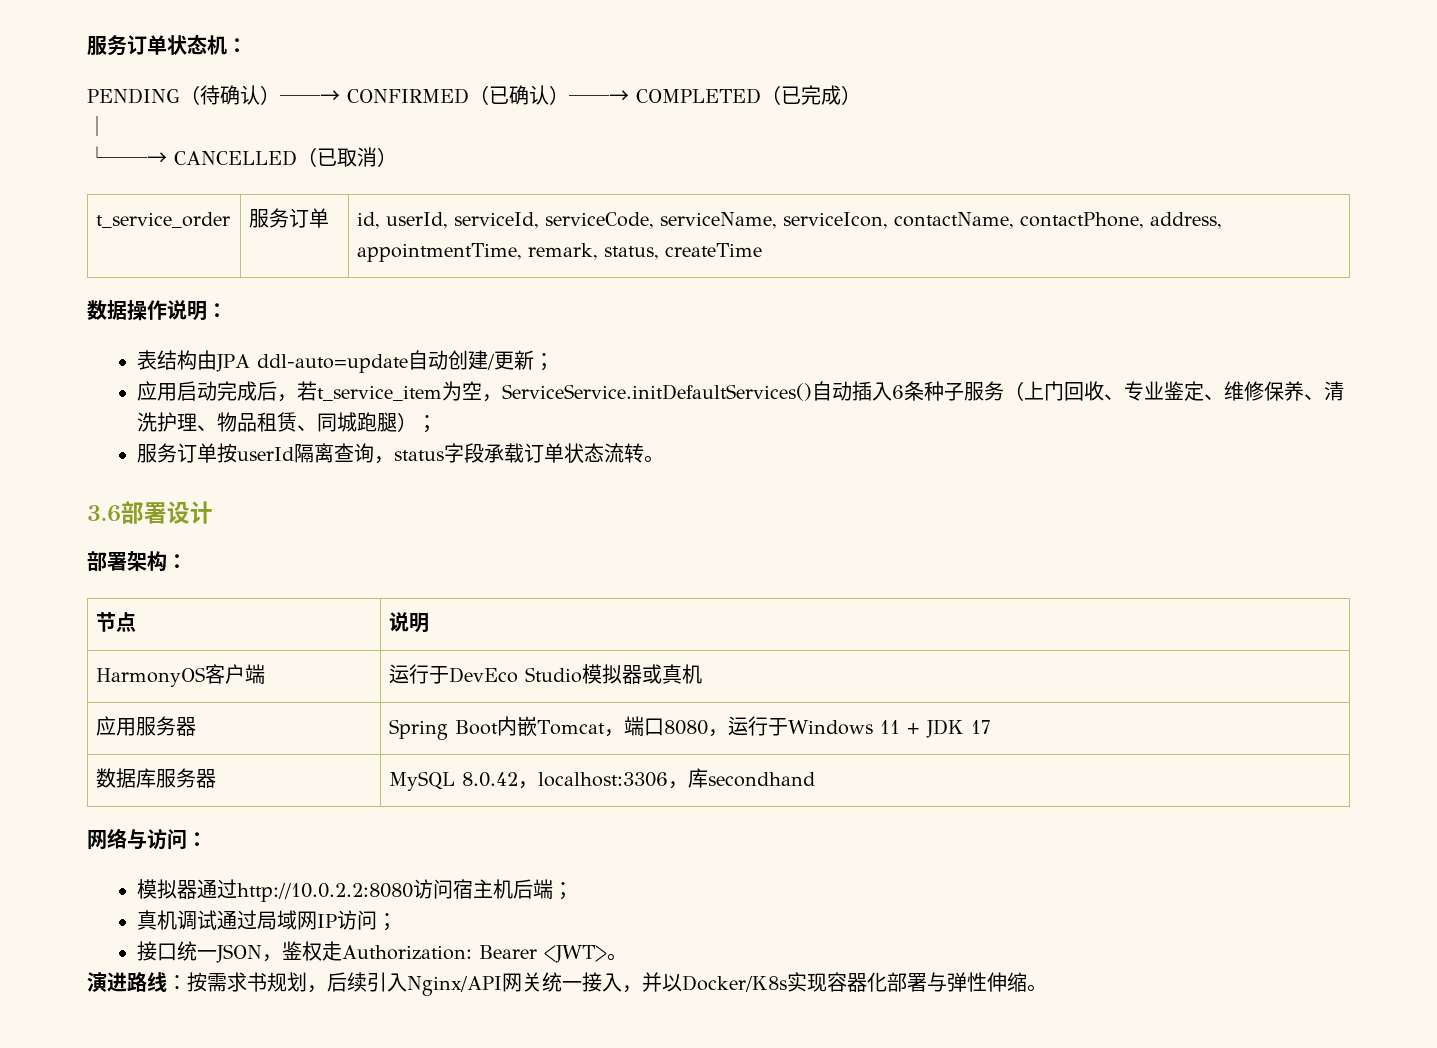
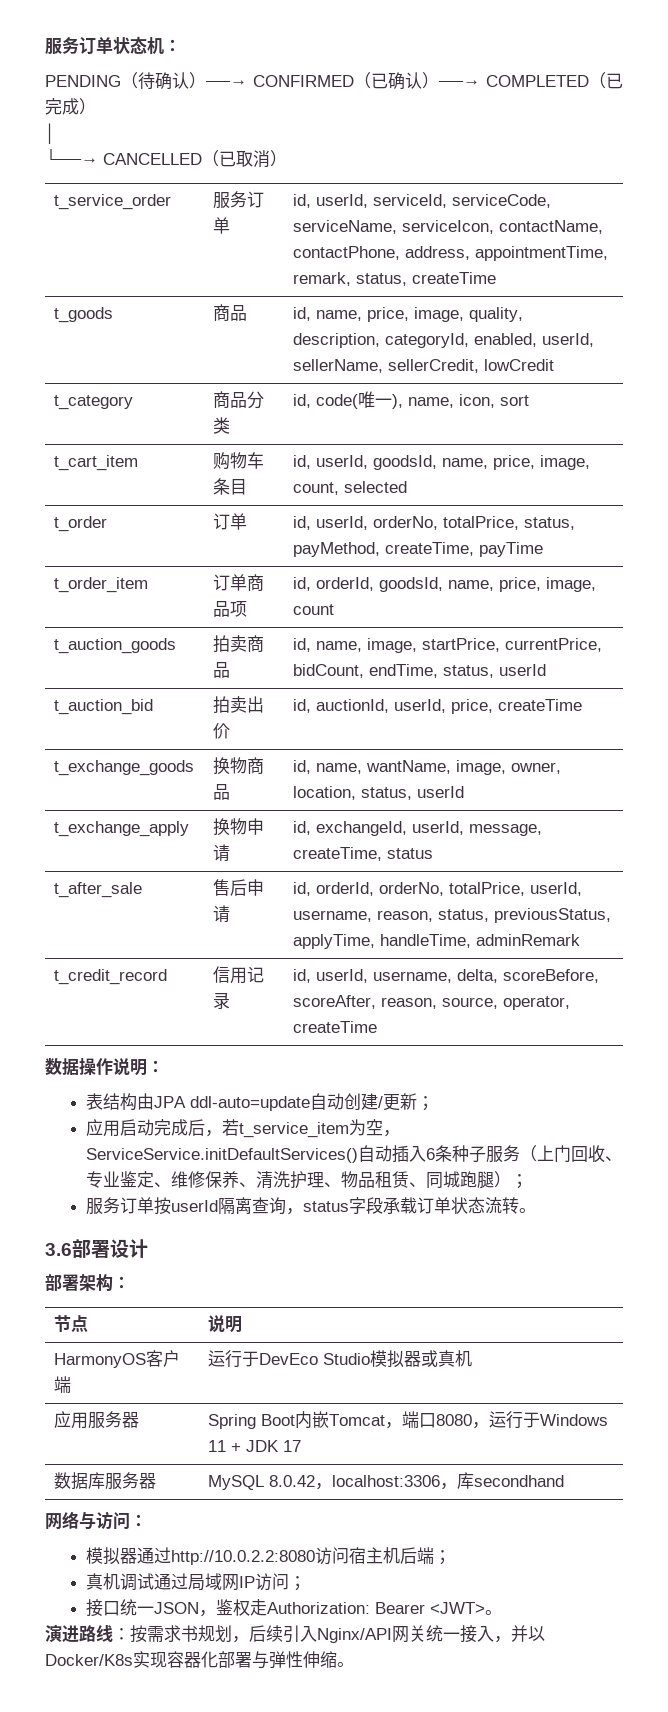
+ t_goods | 商品 | id, name, price, image, quality, description, categoryId, enabled, userId, sellerName, sellerCredit, lowCredit
+ t_category | 商品分类 | id, code(唯一), name, icon, sort
+ t_cart_item | 购物车条目 | id, userId, goodsId, name, price, image, count, selected
+ t_order | 订单 | id, userId, orderNo, totalPrice, status, payMethod, createTime, payTime
+ t_order_item | 订单商品项 | id, orderId, goodsId, name, price, image, count
+ t_auction_goods | 拍卖商品 | id, name, image, startPrice, currentPrice, bidCount, endTime, status, userId
+ t_auction_bid | 拍卖出价 | id, auctionId, userId, price, createTime
+ t_exchange_goods | 换物商品 | id, name, wantName, image, owner, location, status, userId
+ t_exchange_apply | 换物申请 | id, exchangeId, userId, message, createTime, status
+ t_after_sale | 售后申请 | id, orderId, orderNo, totalPrice, userId, username, reason, status, previousStatus, applyTime, handleTime, adminRemark
+ t_credit_record | 信用记录 | id, userId, username, delta, scoreBefore, scoreAfter, reason, source, operator, createTime

